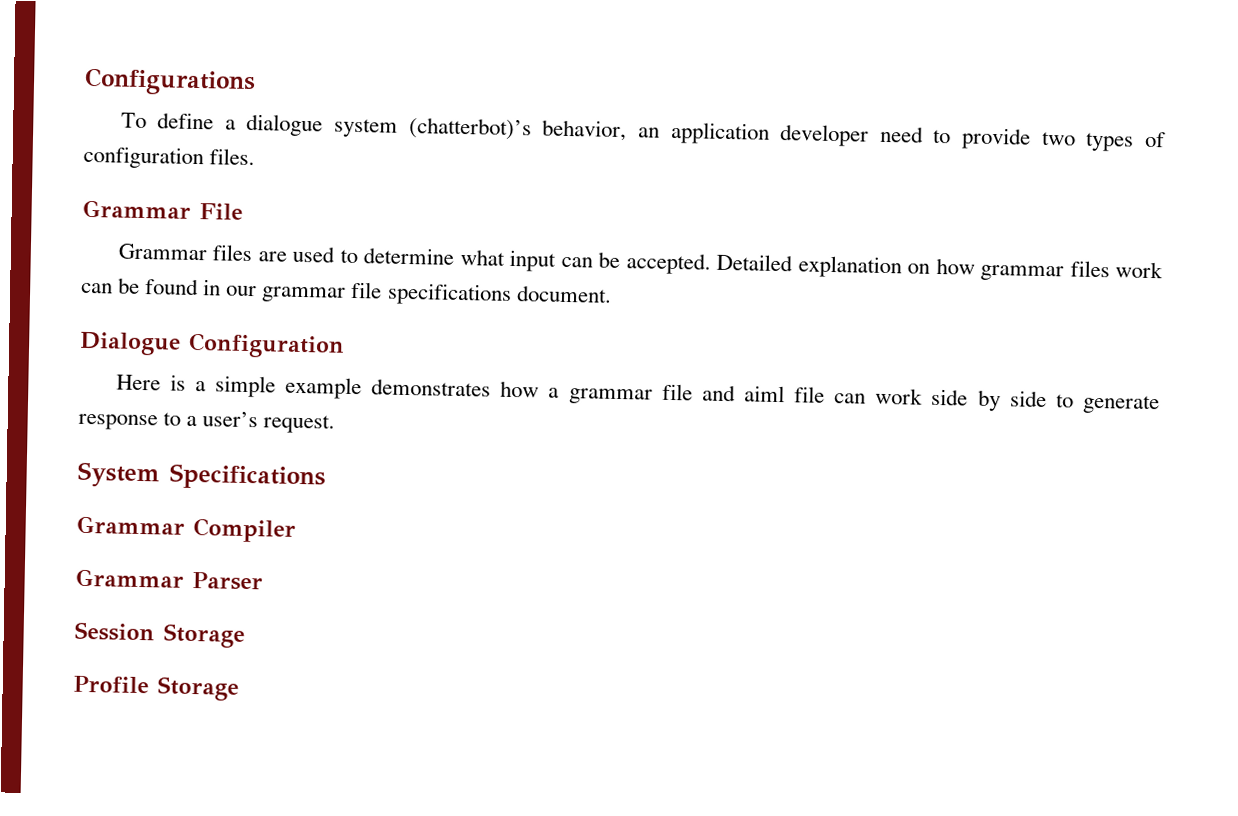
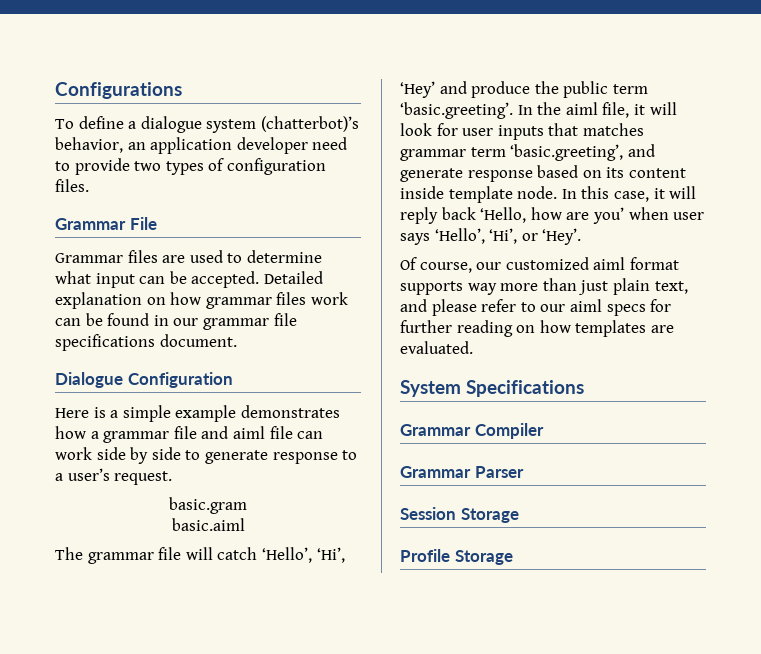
+ basic.gram
+ basic.aiml
+ The grammar file will catch ‘Hello’, ‘Hi’, ‘Hey’ and produce the public term ‘basic.greeting’. In the aiml file, it will look for user inputs that matches grammar term ‘basic.greeting’, and generate response based on its content inside template node. In this case, it will reply back ‘Hello, how are you’ when user says ‘Hello’, ‘Hi’, or ‘Hey’.
+ Of course, our customized aiml format supports way more than just plain text, and please refer to our aiml specs for further reading on how templates are evaluated.

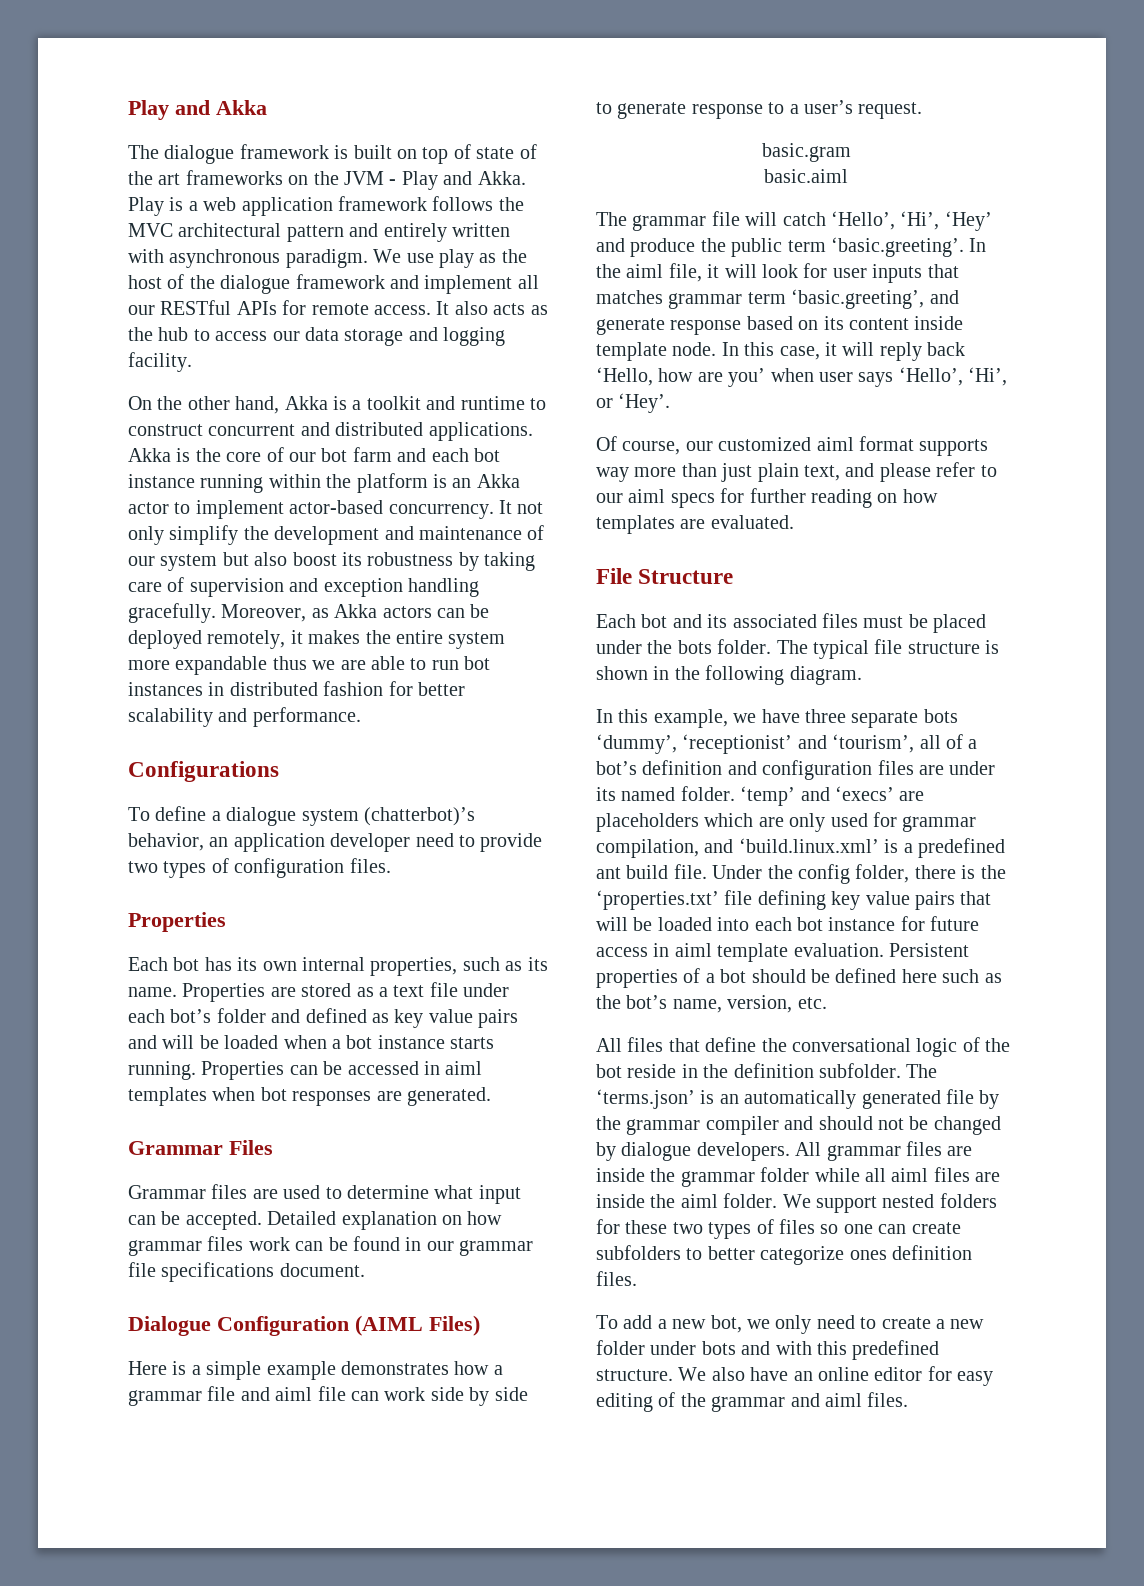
+ Play and Akka
+ The dialogue framework is built on top of state of the art frameworks on the JVM - Play and Akka. Play is a web application framework follows the MVC architectural pattern and entirely written with asynchronous paradigm. We use play as the host of the dialogue framework and implement all our RESTful APIs for remote access. It also acts as the hub to access our data storage and logging facility.
+ On the other hand, Akka is a toolkit and runtime to construct concurrent and distributed applications. Akka is the core of our bot farm and each bot instance running within the platform is an Akka actor to implement actor-based concurrency. It not only simplify the development and maintenance of our system but also boost its robustness by taking care of supervision and exception handling gracefully. Moreover, as Akka actors can be deployed remotely, it makes the entire system more expandable thus we are able to run bot instances in distributed fashion for better scalability and performance.
  To define a dialogue system (chatterbot)’s behavior, an application developer need to provide two types of configuration files.
- Grammar File
+ Properties
+ Each bot has its own internal properties, such as its name. Properties are stored as a text file under each bot’s folder and defined as key value pairs and will be loaded when a bot instance starts running. Properties can be accessed in aiml templates when bot responses are generated.
+ Grammar Files
- Dialogue Configuration
+ Dialogue Configuration (AIML Files)
- System Specifications
- Grammar Compiler
- Grammar Parser
- Session Storage
- Profile Storage
+ File Structure
+ Each bot and its associated files must be placed under the bots folder. The typical file structure is shown in the following diagram.
+ In this example, we have three separate bots ‘dummy’, ‘receptionist’ and ‘tourism’, all of a bot’s definition and configuration files are under its named folder. ‘temp’ and ‘execs’ are placeholders which are only used for grammar compilation, and ‘build.linux.xml’ is a predefined ant build file. Under the config folder, there is the ‘properties.txt’ file defining key value pairs that will be loaded into each bot instance for future access in aiml template evaluation. Persistent properties of a bot should be defined here such as the bot’s name, version, etc.
+ All files that define the conversational logic of the bot reside in the definition subfolder. The ‘terms.json’ is an automatically generated file by the grammar compiler and should not be changed by dialogue developers. All grammar files are inside the grammar folder while all aiml files are inside the aiml folder. We support nested folders for these two types of files so one can create subfolders to better categorize ones definition files.
+ To add a new bot, we only need to create a new folder under bots and with this predefined structure. We also have an online editor for easy editing of the grammar and aiml files.

